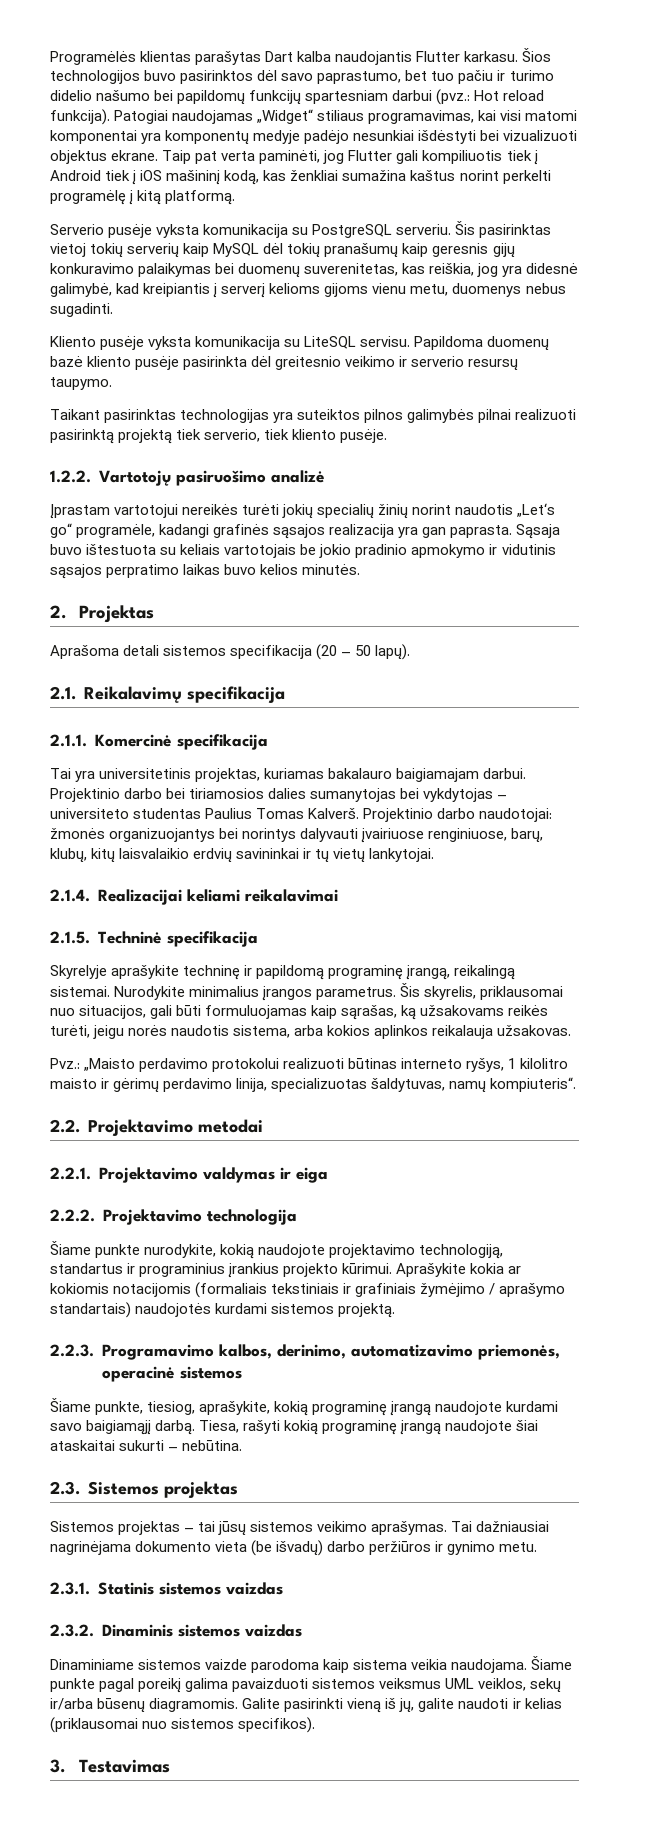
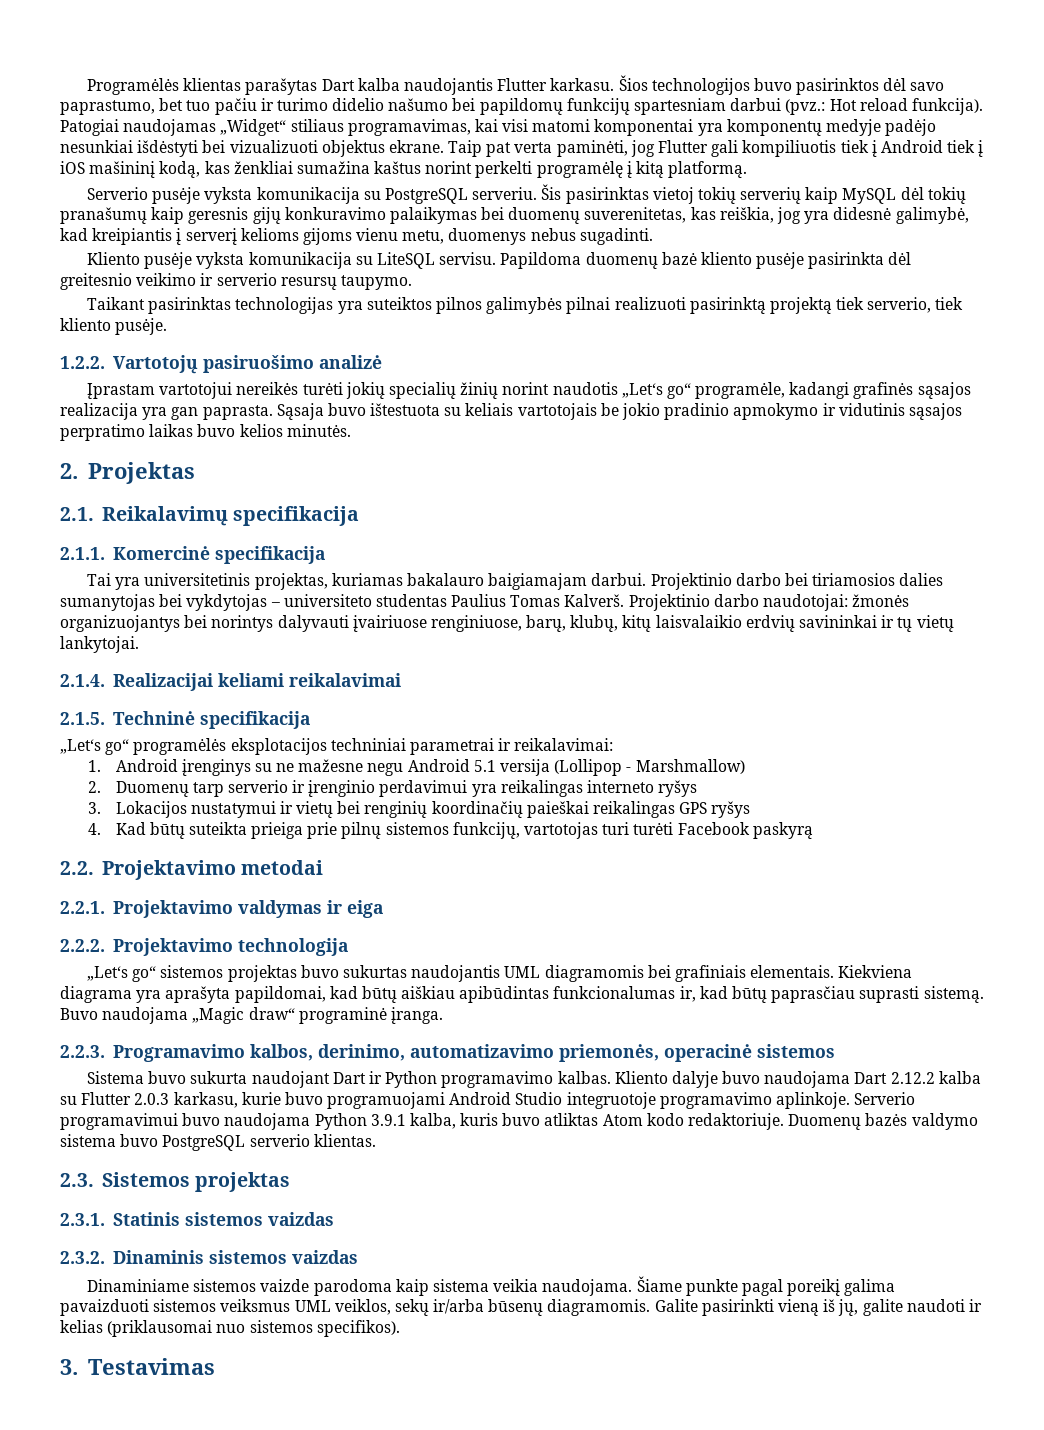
- Aprašoma detali sistemos specifikacija (20 – 50 lapų).
- Skyrelyje aprašykite techninę ir papildomą programinę įrangą, reikalingą sistemai. Nurodykite minimalius įrangos parametrus. Šis skyrelis, priklausomai nuo situacijos, gali būti formuluojamas kaip sąrašas, ką užsakovams reikės turėti, jeigu norės naudotis sistema, arba kokios aplinkos reikalauja užsakovas.
- Pvz.: „Maisto perdavimo protokolui realizuoti būtinas interneto ryšys, 1 kilolitro maisto ir gėrimų perdavimo linija, specializuotas šaldytuvas, namų kompiuteris“.
+ „Let‘s go“ programėlės eksplotacijos techniniai parametrai ir reikalavimai:
+ 1. Android įrenginys su ne mažesne negu Android 5.1 versija (Lollipop - Marshmallow)
+ 2. Duomenų tarp serverio ir įrenginio perdavimui yra reikalingas interneto ryšys
+ 3. Lokacijos nustatymui ir vietų bei renginių koordinačių paieškai reikalingas GPS ryšys
+ 4. Kad būtų suteikta prieiga prie pilnų sistemos funkcijų, vartotojas turi turėti Facebook paskyrą
- Šiame punkte nurodykite, kokią naudojote projektavimo technologiją, standartus ir programinius įrankius projekto kūrimui. Aprašykite kokia ar kokiomis notacijomis (formaliais tekstiniais ir grafiniais žymėjimo / aprašymo standartais) naudojotės kurdami sistemos projektą.
+ „Let‘s go“ sistemos projektas buvo sukurtas naudojantis UML diagramomis bei grafiniais elementais. Kiekviena diagrama yra aprašyta papildomai, kad būtų aiškiau apibūdintas funkcionalumas ir, kad būtų paprasčiau suprasti sistemą. Buvo naudojama „Magic draw“ programinė įranga.
- Šiame punkte, tiesiog, aprašykite, kokią programinę įrangą naudojote kurdami savo baigiamąjį darbą. Tiesa, rašyti kokią programinę įrangą naudojote šiai ataskaitai sukurti – nebūtina.
+ Sistema buvo sukurta naudojant Dart ir Python programavimo kalbas. Kliento dalyje buvo naudojama Dart 2.12.2 kalba su Flutter 2.0.3 karkasu, kurie buvo programuojami Android Studio integruotoje programavimo aplinkoje. Serverio programavimui buvo naudojama Python 3.9.1 kalba, kuris buvo atliktas Atom kodo redaktoriuje. Duomenų bazės valdymo sistema buvo PostgreSQL serverio klientas.
  2.3. Sistemos projektas
- Sistemos projektas – tai jūsų sistemos veikimo aprašymas. Tai dažniausiai nagrinėjama dokumento vieta (be išvadų) darbo peržiūros ir gynimo metu.

